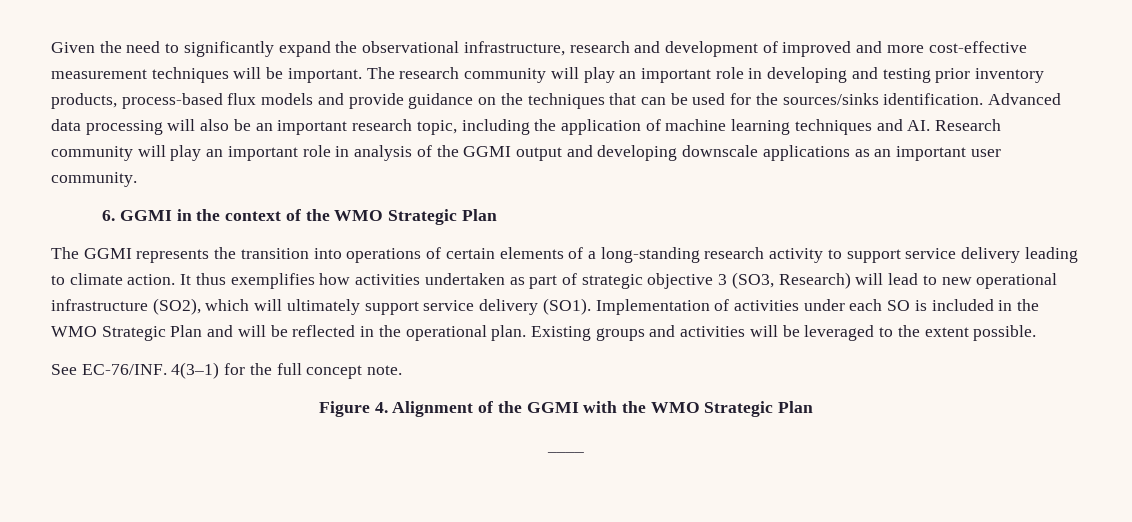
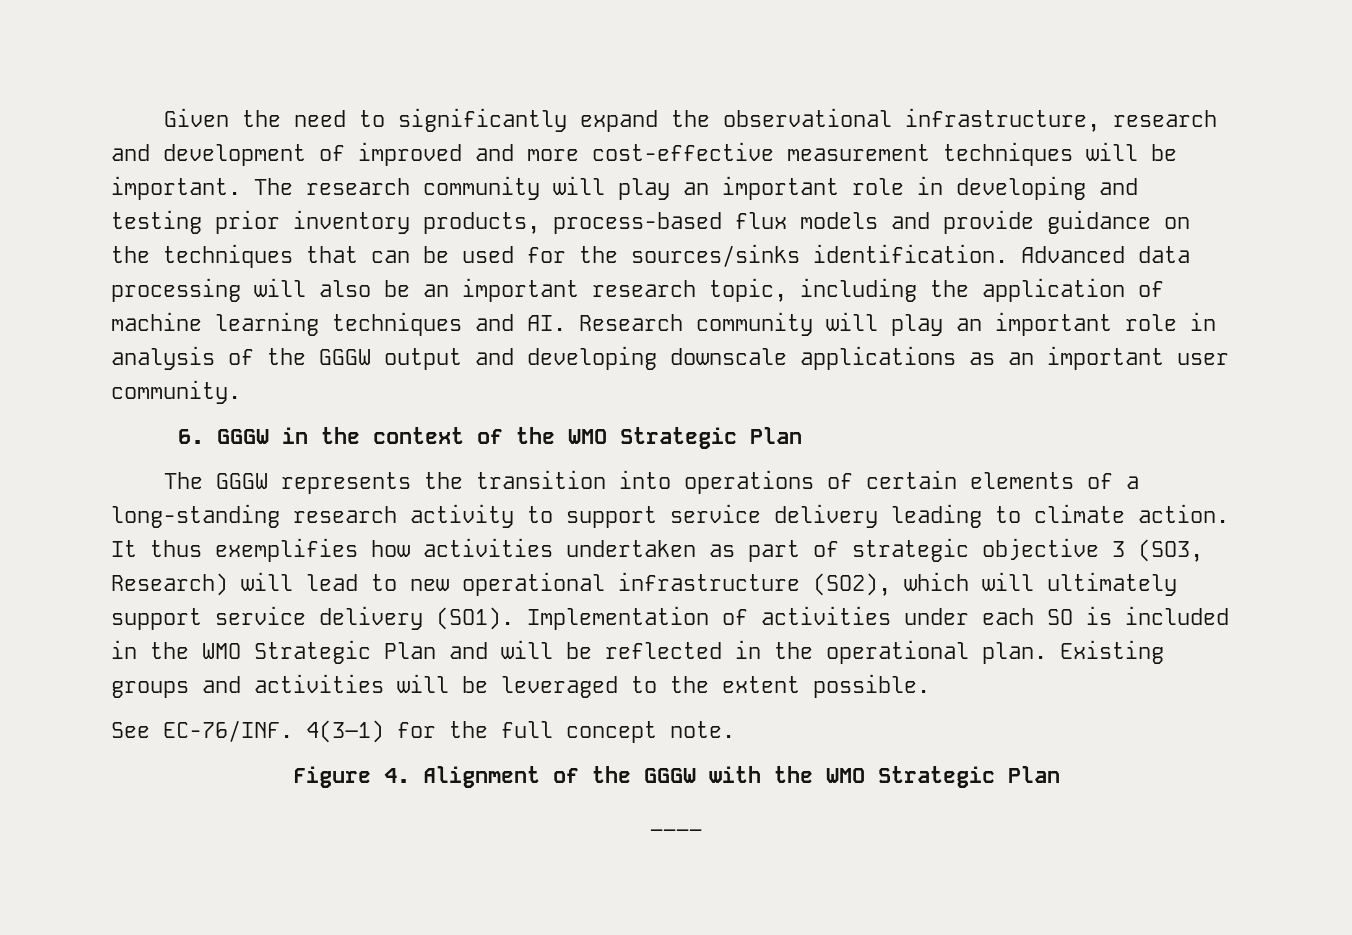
- Advanced data processing will also be an important research topic, including the application of machine learning techniques and AI. Research community will play an important role in analysis of the GGMI output and developing downscale applications as an important user community.
+ Advanced data processing will also be an important research topic, including the application of machine learning techniques and AI. Research community will play an important role in analysis of the GGGW output and developing downscale applications as an important user community.
- 6. GGMI in the context of the WMO Strategic Plan
+ 6. GGGW in the context of the WMO Strategic Plan
- The GGMI represents the transition into operations of certain elements of a long-standing research activity to support service delivery leading to climate action.
+ The GGGW represents the transition into operations of certain elements of a long-standing research activity to support service delivery leading to climate action.
- Figure 4. Alignment of the GGMI with the WMO Strategic Plan
+ Figure 4. Alignment of the GGGW with the WMO Strategic Plan

